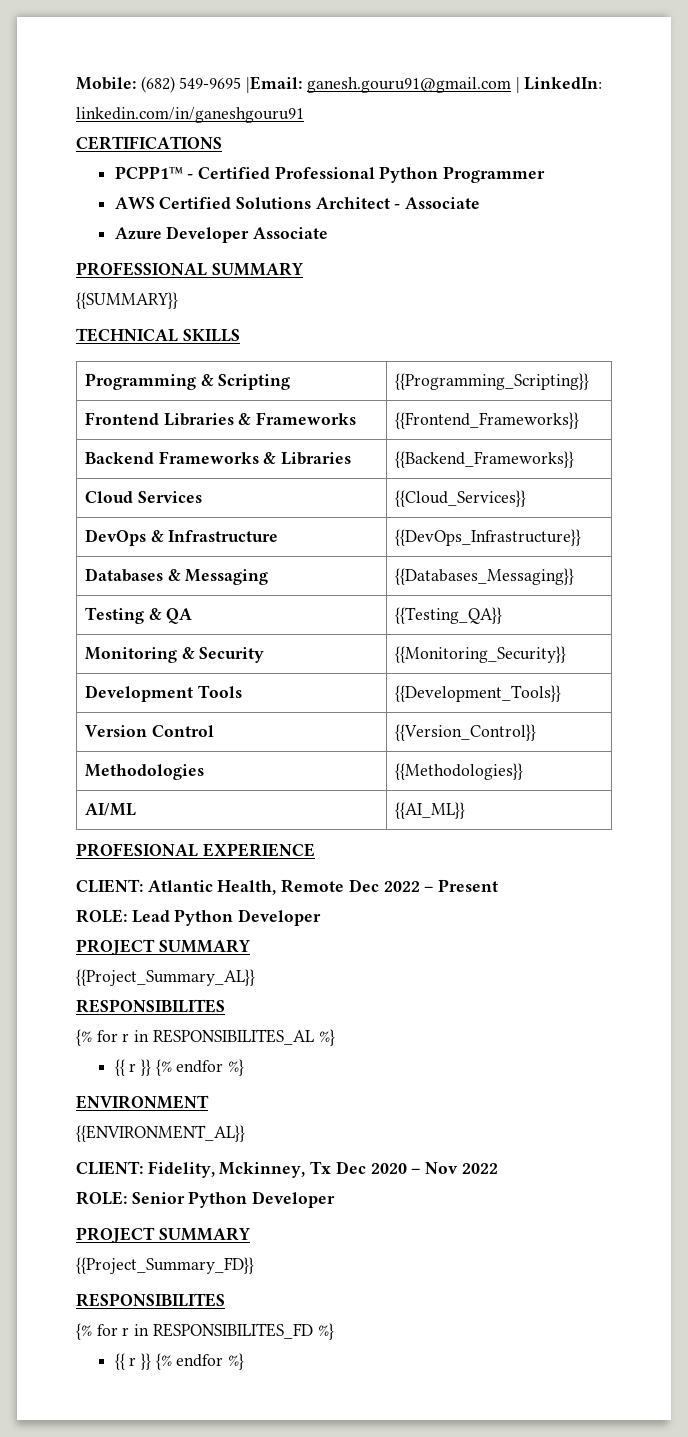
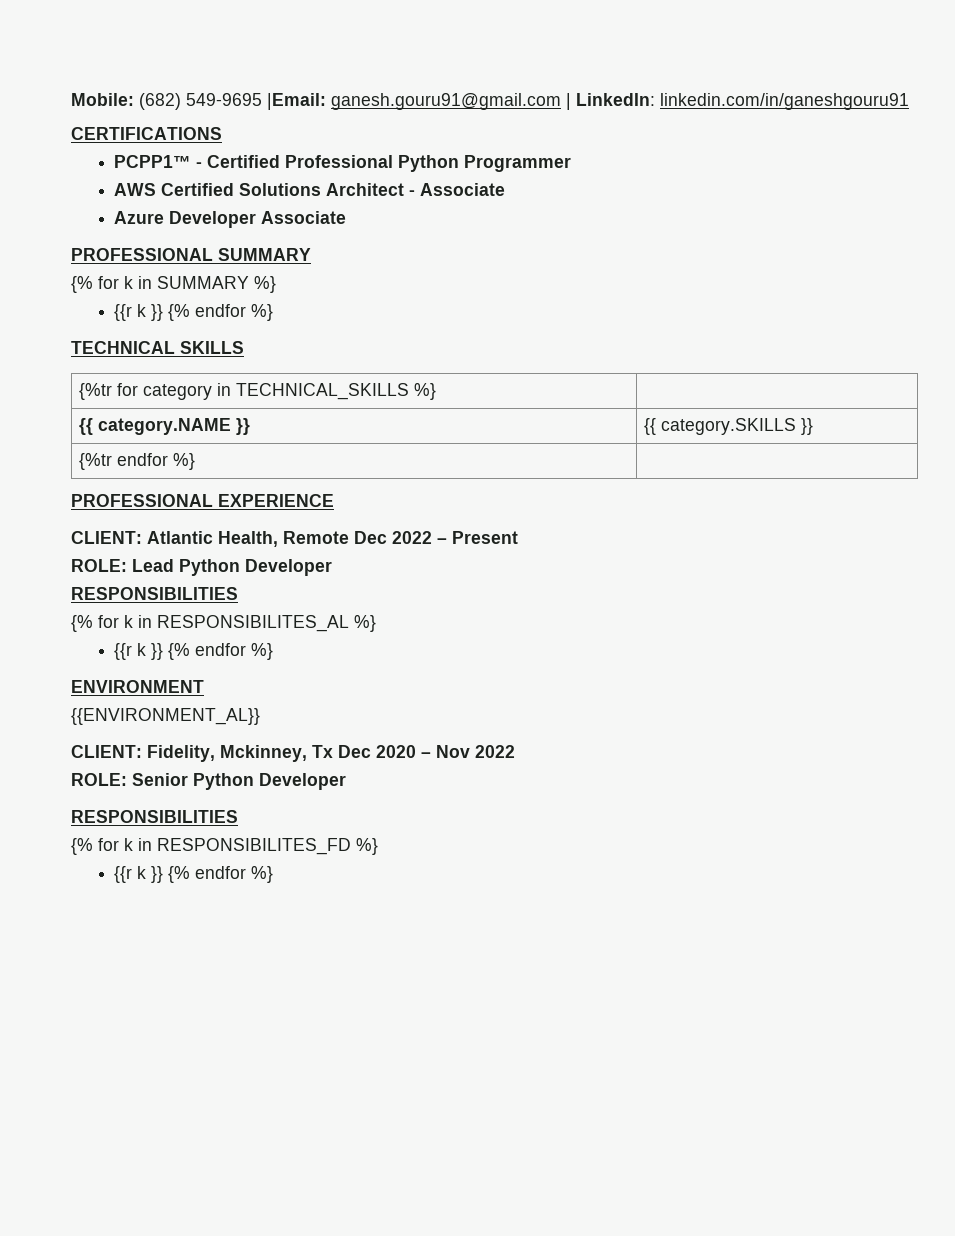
- {{SUMMARY}}
+ {% for k in SUMMARY %}
+ {{r k }} {% endfor %}
  TECHNICAL SKILLS
- Programming & Scripting | {{Programming_Scripting}}
- Frontend Libraries & Frameworks | {{Frontend_Frameworks}}
- Backend Frameworks & Libraries | {{Backend_Frameworks}}
- Cloud Services | {{Cloud_Services}}
- DevOps & Infrastructure | {{DevOps_Infrastructure}}
- Databases & Messaging | {{Databases_Messaging}}
- Testing & QA | {{Testing_QA}}
- Monitoring & Security | {{Monitoring_Security}}
- Development Tools | {{Development_Tools}}
- Version Control | {{Version_Control}}
- Methodologies | {{Methodologies}}
- AI/ML | {{AI_ML}}
- PROFESIONAL EXPERIENCE
+ {%tr for category in TECHNICAL_SKILLS %} |
+ {{ category.NAME }} | {{ category.SKILLS }}
+ {%tr endfor %} |
+ PROFESSIONAL EXPERIENCE
  ROLE: Lead Python Developer
- PROJECT SUMMARY
- {{Project_Summary_AL}}
- RESPONSIBILITES
- {% for r in RESPONSIBILITES_AL %}
- {{ r }} {% endfor %}
+ RESPONSIBILITIES
+ {% for k in RESPONSIBILITES_AL %}
+ {{r k }} {% endfor %}
  ROLE: Senior Python Developer
- PROJECT SUMMARY
- {{Project_Summary_FD}}
- RESPONSIBILITES
- {% for r in RESPONSIBILITES_FD %}
- {{ r }} {% endfor %}
+ RESPONSIBILITIES
+ {% for k in RESPONSIBILITES_FD %}
+ {{r k }} {% endfor %}

